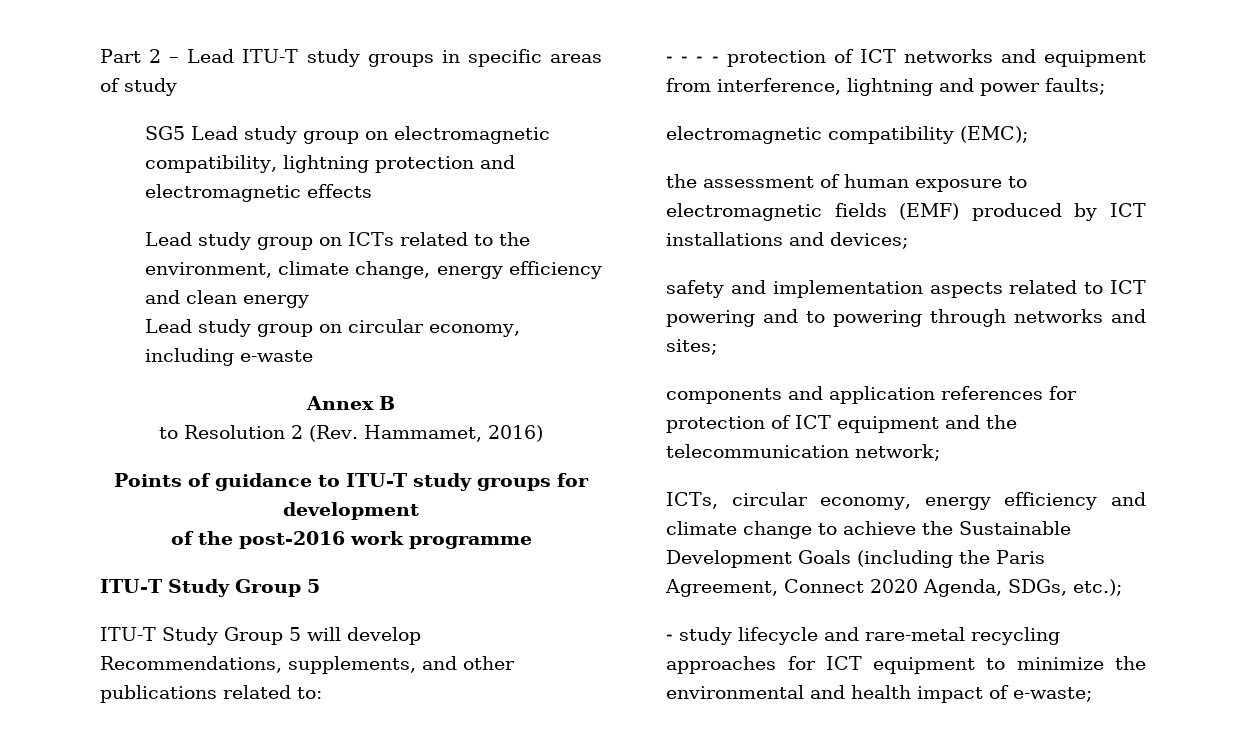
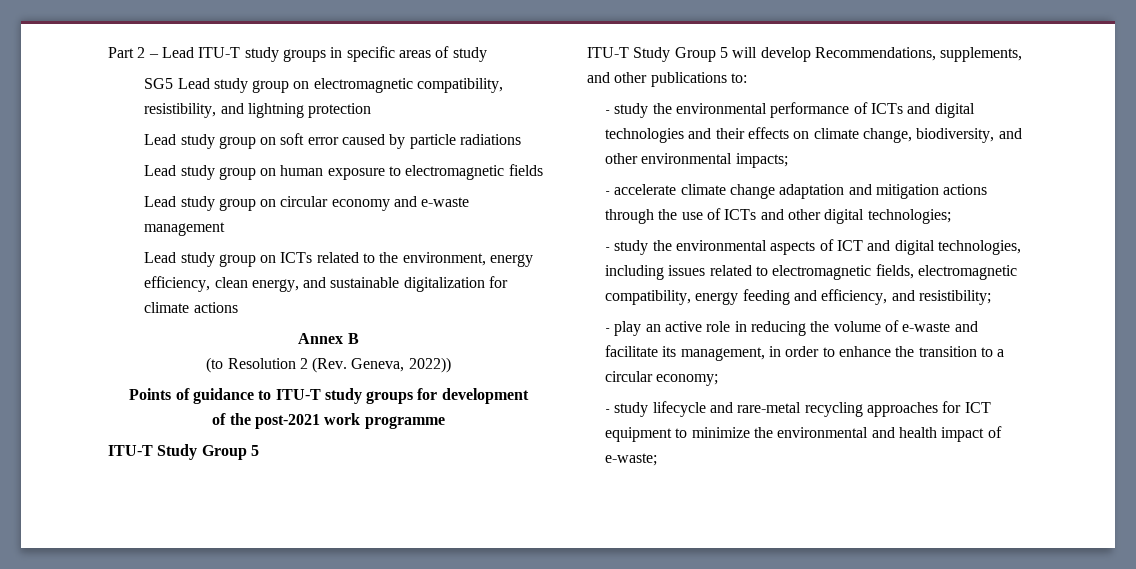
- SG5 Lead study group on electromagnetic compatibility, lightning protection and electromagnetic effects
+ SG5 Lead study group on electromagnetic compatibility, resistibility, and lightning protection
+ Lead study group on soft error caused by particle radiations
+ Lead study group on human exposure to electromagnetic fields
+ Lead study group on circular economy and e-waste management
- Lead study group on ICTs related to the environment, climate change, energy efficiency and clean energy
- Lead study group on circular economy, including e-waste
+ Lead study group on ICTs related to the environment, energy efficiency, clean energy, and sustainable digitalization for climate actions
- to Resolution 2 (Rev. Hammamet, 2016)
+ (to Resolution 2 (Rev. Geneva, 2022))
- of the post-2016 work programme
+ of the post-2021 work programme
- ITU-T Study Group 5 will develop Recommendations, supplements, and other publications related to:
+ ITU-T Study Group 5 will develop Recommendations, supplements, and other publications to:
- ˗ ˗ ˗ ˗ protection of ICT networks and equipment from interference, lightning and power faults;
- electromagnetic compatibility (EMC);
- the assessment of human exposure to electromagnetic fields (EMF) produced by ICT installations and devices;
- safety and implementation aspects related to ICT powering and to powering through networks and sites;
- components and application references for protection of ICT equipment and the telecommunication network;
- ICTs, circular economy, energy efficiency and climate change to achieve the Sustainable Development Goals (including the Paris Agreement, Connect 2020 Agenda, SDGs, etc.);
+ ˗ study the environmental performance of ICTs and digital technologies and their effects on climate change, biodiversity, and other environmental impacts;
+ ˗ accelerate climate change adaptation and mitigation actions through the use of ICTs and other digital technologies;
+ ˗ study the environmental aspects of ICT and digital technologies, including issues related to electromagnetic fields, electromagnetic compatibility, energy feeding and efficiency, and resistibility;
+ ˗ play an active role in reducing the volume of e-waste and facilitate its management, in order to enhance the transition to a circular economy;

